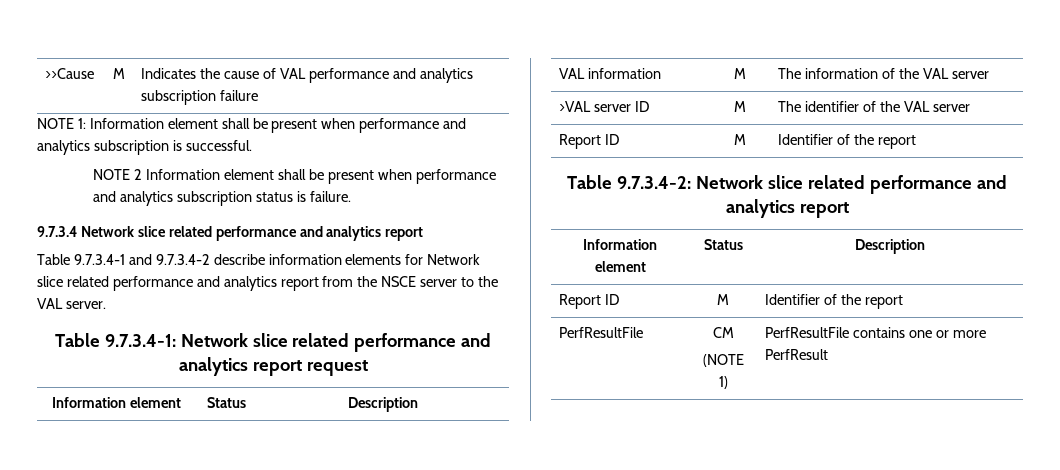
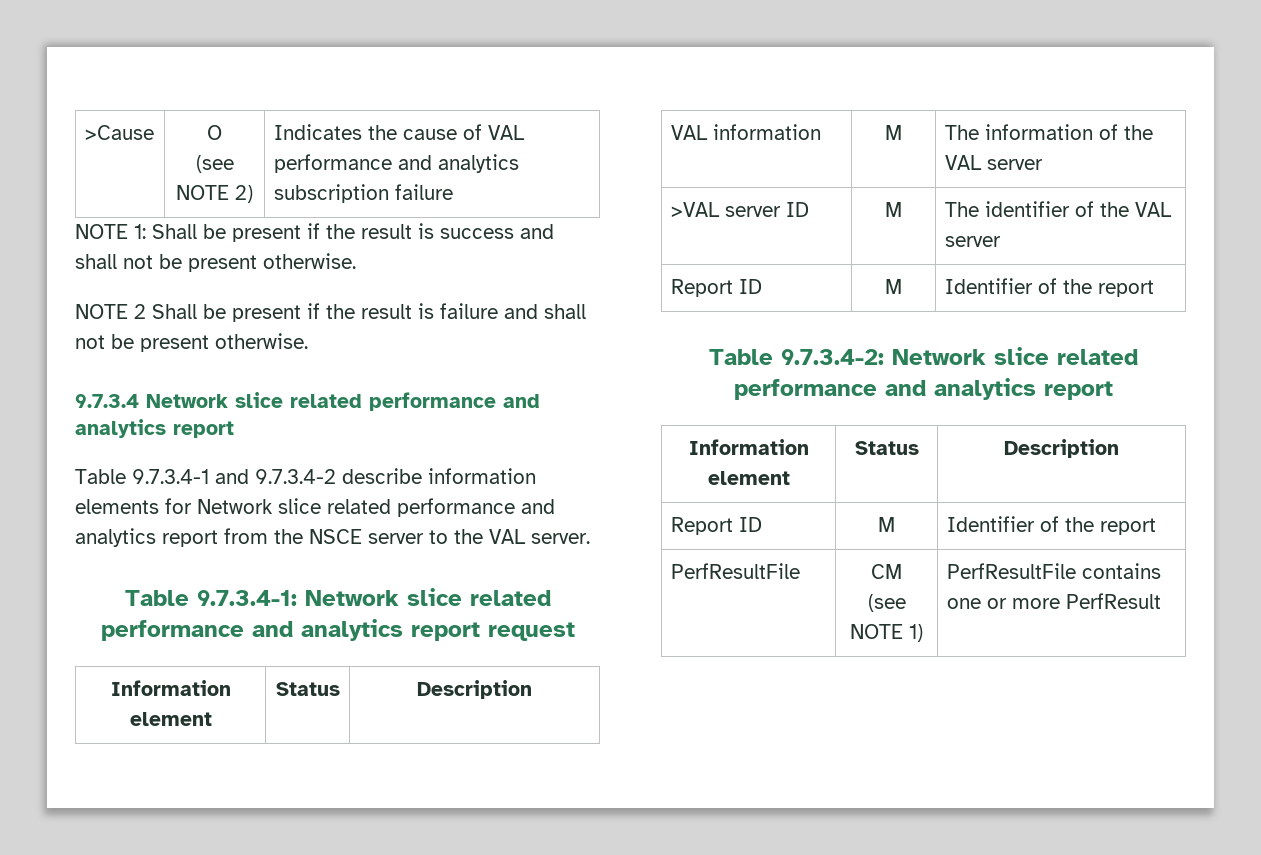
- >>Cause | M | Indicates the cause of VAL performance and analytics subscription failure
+ >Cause | O
+ (see NOTE 2) | Indicates the cause of VAL performance and analytics subscription failure
- NOTE 1: Information element shall be present when performance and analytics subscription is successful.
- NOTE 2 Information element shall be present when performance and analytics subscription status is failure.
+ NOTE 1: Shall be present if the result is success and shall not be present otherwise.
+ NOTE 2 Shall be present if the result is failure and shall not be present otherwise.
  PerfResultFile | CM
- (NOTE 1) | PerfResultFile contains one or more PerfResult
+ (see NOTE 1) | PerfResultFile contains one or more PerfResult

